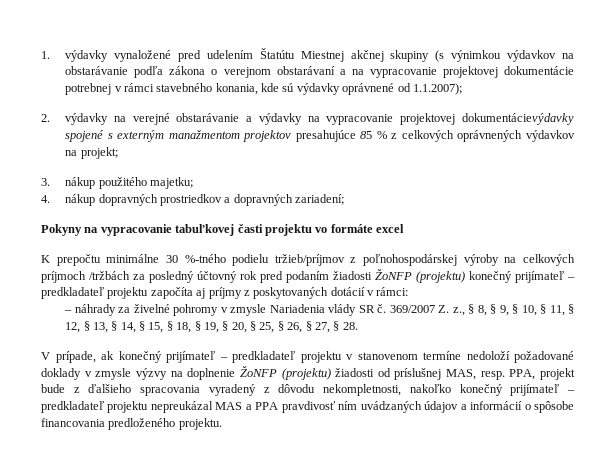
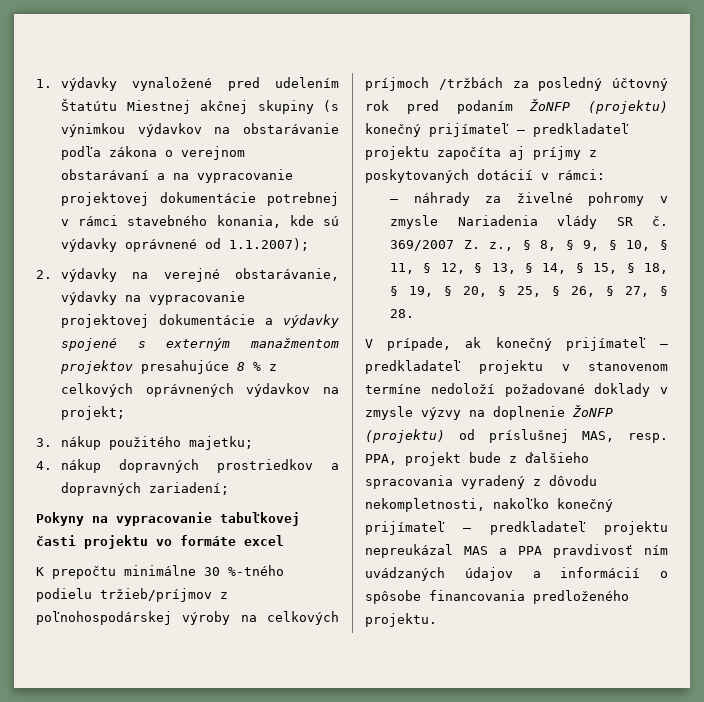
- 2. výdavky na verejné obstarávanie a výdavky na vypracovanie projektovej dokumentácievýdavky spojené s externým manažmentom projektov presahujúce 85 % z celkových oprávnených výdavkov na projekt;
+ 2. výdavky na verejné obstarávanie, výdavky na vypracovanie projektovej dokumentácie a výdavky spojené s externým manažmentom projektov presahujúce 8 % z celkových oprávnených výdavkov na projekt;
- K prepočtu minimálne 30 %-tného podielu tržieb/príjmov z poľnohospodárskej výroby na celkových príjmoch /tržbách za posledný účtovný rok pred podaním žiadosti ŽoNFP (projektu) konečný prijímateľ – predkladateľ projektu započíta aj príjmy z poskytovaných dotácií v rámci:
+ K prepočtu minimálne 30 %-tného podielu tržieb/príjmov z poľnohospodárskej výroby na celkových príjmoch /tržbách za posledný účtovný rok pred podaním ŽoNFP (projektu) konečný prijímateľ – predkladateľ projektu započíta aj príjmy z poskytovaných dotácií v rámci:
- V prípade, ak konečný prijímateľ – predkladateľ projektu v stanovenom termíne nedoloží požadované doklady v zmysle výzvy na doplnenie ŽoNFP (projektu) žiadosti od príslušnej MAS, resp. PPA, projekt bude z ďalšieho spracovania vyradený z dôvodu nekompletnosti, nakoľko konečný prijímateľ – predkladateľ projektu nepreukázal MAS a PPA pravdivosť ním uvádzaných údajov a informácií o spôsobe financovania predloženého projektu.
+ V prípade, ak konečný prijímateľ – predkladateľ projektu v stanovenom termíne nedoloží požadované doklady v zmysle výzvy na doplnenie ŽoNFP (projektu) od príslušnej MAS, resp. PPA, projekt bude z ďalšieho spracovania vyradený z dôvodu nekompletnosti, nakoľko konečný prijímateľ – predkladateľ projektu nepreukázal MAS a PPA pravdivosť ním uvádzaných údajov a informácií o spôsobe financovania predloženého projektu.

